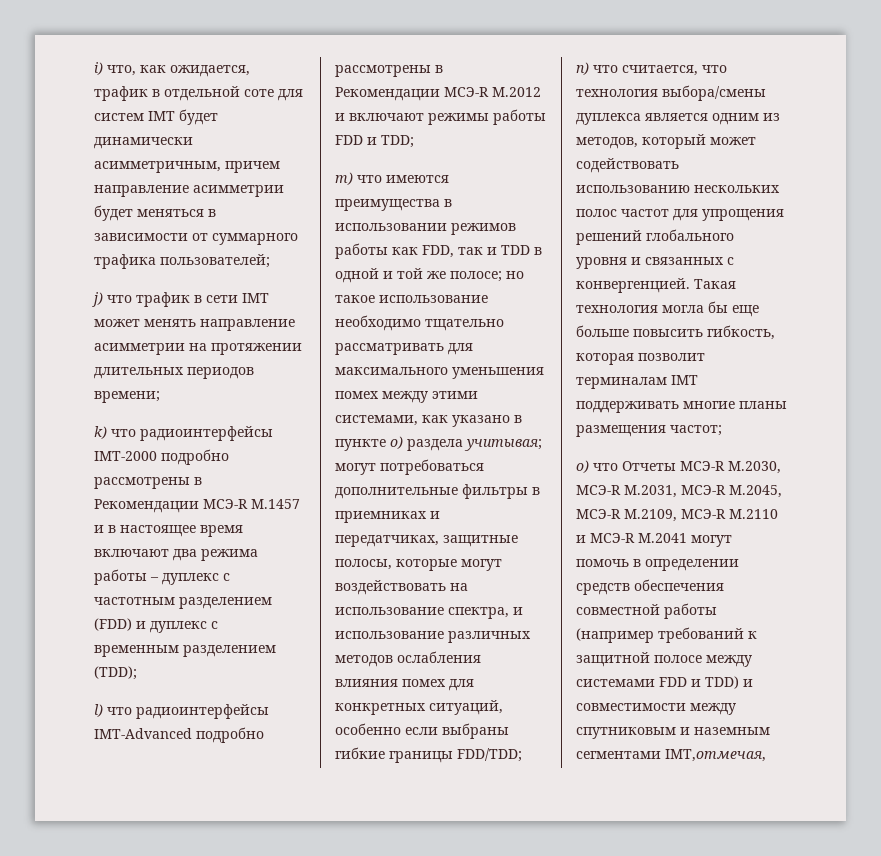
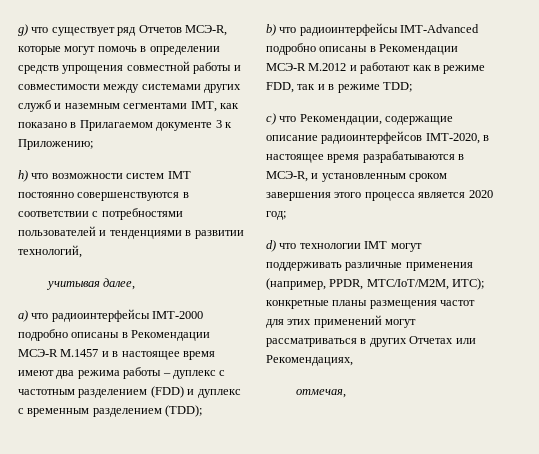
- i) что, как ожидается, трафик в отдельной соте для систем IMT будет динамически асимметричным, причем направление асимметрии будет меняться в зависимости от суммарного трафика пользователей;
- j) что трафик в сети IMT может менять направление асимметрии на протяжении длительных периодов времени;
- k) что радиоинтерфейсы IMT-2000 подробно рассмотрены в Рекомендации МСЭ-R M.1457 и в настоящее время включают два режима работы – дуплекс с частотным разделением (FDD) и дуплекс с временным разделением (TDD);
+ g) что существует ряд Отчетов МСЭ-R, которые могут помочь в определении средств упрощения совместной работы и совместимости между системами других служб и наземным сегментами IMT, как показано в Прилагаемом документе 3 к Приложению;
+ h) что возможности систем IMT постоянно совершенствуются в соответствии с потребностями пользователей и тенденциями в развитии технологий,
+ учитывая далее,
+ a) что радиоинтерфейсы IMT-2000 подробно описаны в Рекомендации МСЭ-R M.1457 и в настоящее время имеют два режима работы – дуплекс с частотным разделением (FDD) и дуплекс с временным разделением (TDD);
- l) что радиоинтерфейсы IMT-Advanced подробно рассмотрены в Рекомендации МСЭ-R M.2012 и включают режимы работы FDD и TDD;
- m) что имеются преимущества в использовании режимов работы как FDD, так и TDD в одной и той же полосе; но такое использование необходимо тщательно рассматривать для максимального уменьшения помех между этими системами, как указано в пункте o) раздела учитывая; могут потребоваться дополнительные фильтры в приемниках и передатчиках, защитные полосы, которые могут воздействовать на использование спектра, и использование различных методов ослабления влияния помех для конкретных ситуаций, особенно если выбраны гибкие границы FDD/TDD;
- n) что считается, что технология выбора/смены дуплекса является одним из методов, который может содействовать использованию нескольких полос частот для упрощения решений глобального уровня и связанных с конвергенцией. Такая технология могла бы еще больше повысить гибкость, которая позволит терминалам IMT поддерживать многие планы размещения частот;
- o) что Отчеты МСЭ-R M.2030, МСЭ-R M.2031, МСЭ-R M.2045, МСЭ-R M.2109, МСЭ-R M.2110 и МСЭ-R M.2041 могут помочь в определении средств обеспечения совместной работы (например требований к защитной полосе между системами FDD и TDD) и совместимости между спутниковым и наземным сегментами IMT,отмечая,
+ b) что радиоинтерфейсы IMT-Advanced подробно описаны в Рекомендации МСЭ-R M.2012 и работают как в режиме FDD, так и в режиме TDD;
+ c) что Рекомендации, содержащие описание радиоинтерфейсов IMT-2020, в настоящее время разрабатываются в МСЭ-R, и установленным сроком завершения этого процесса является 2020 год;
+ d) что технологии IMT могут поддерживать различные применения (например, PPDR, MTC/IoT/M2M, ИТС); конкретные планы размещения частот для этих применений могут рассматриваться в других Отчетах или Рекомендациях,
+ отмечая,

